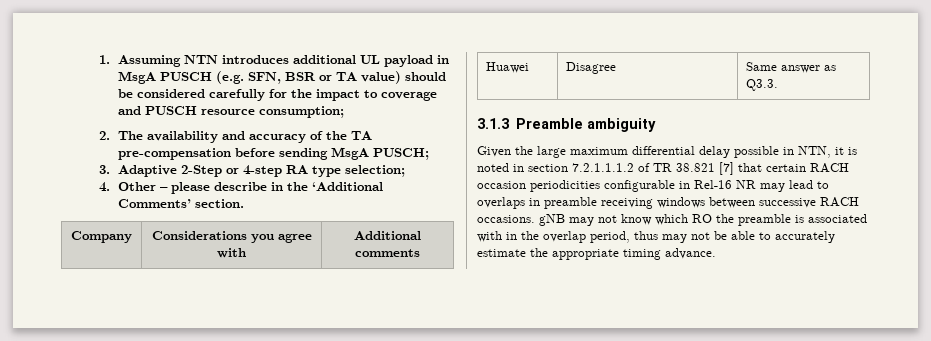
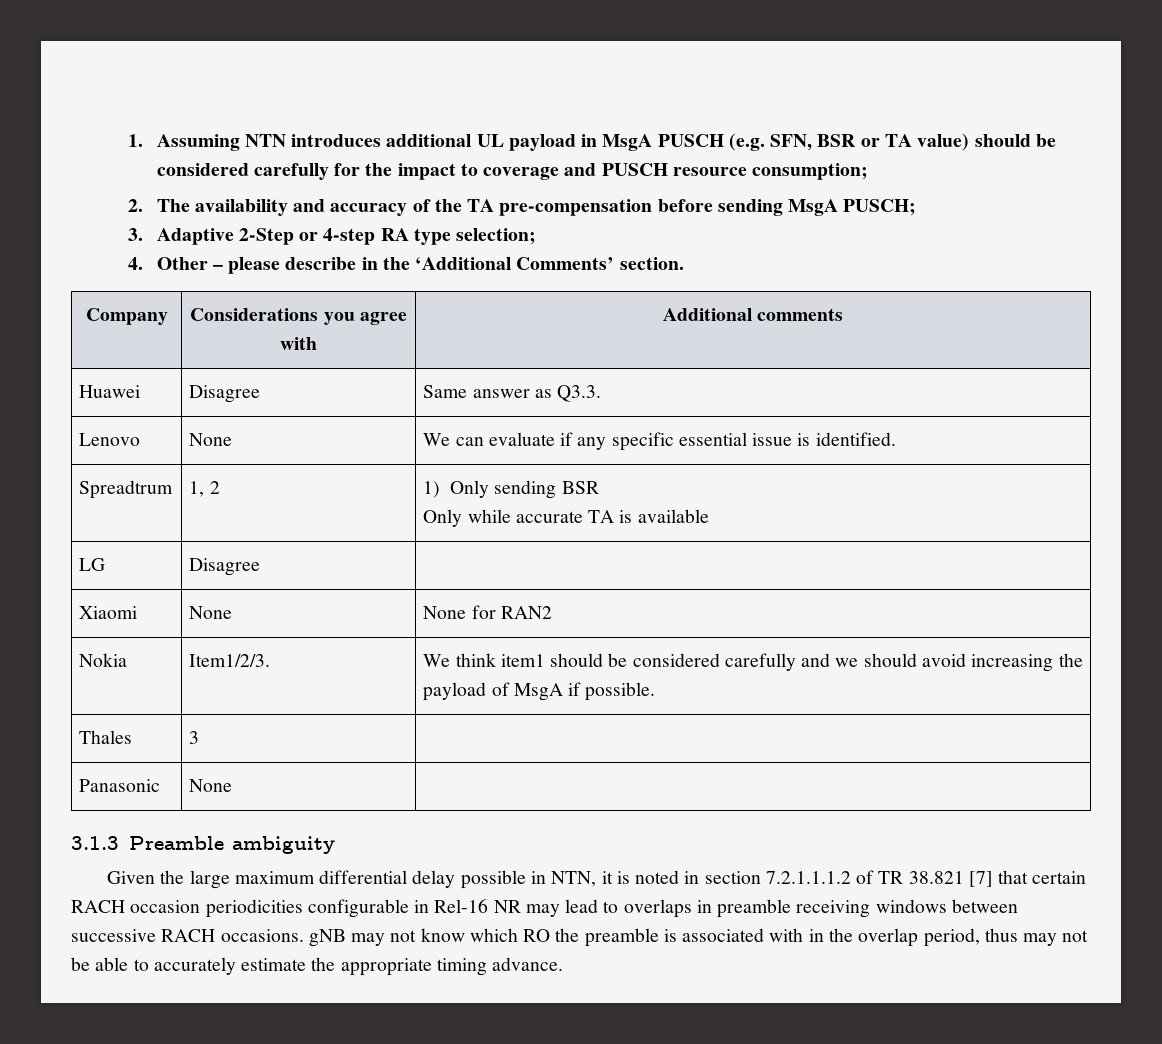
+ Lenovo | None | We can evaluate if any specific essential issue is identified.
+ Spreadtrum | 1, 2 | 1) Only sending BSR
+ Only while accurate TA is available
+ LG | Disagree |
+ Xiaomi | None | None for RAN2
+ Nokia | Item1/2/3. | We think item1 should be considered carefully and we should avoid increasing the payload of MsgA if possible.
+ Thales | 3 |
+ Panasonic | None |

